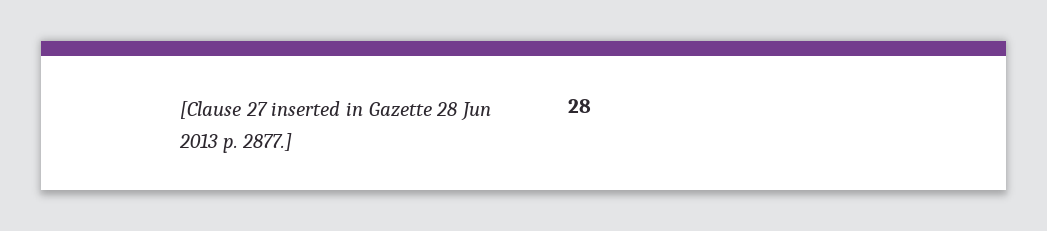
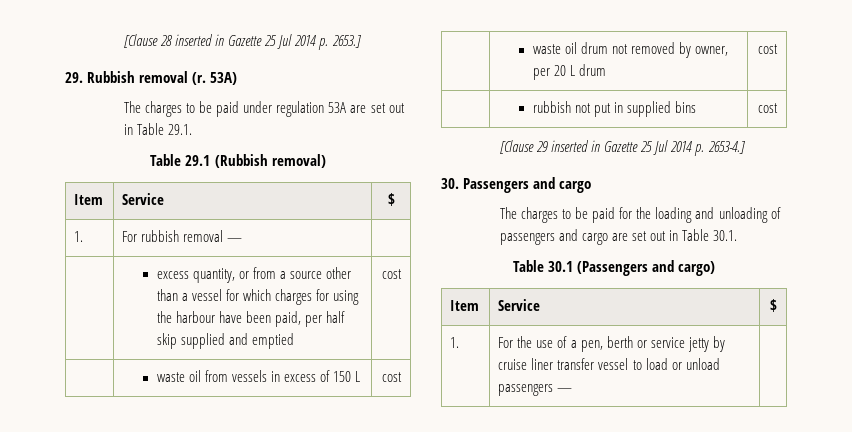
- [Clause 27 inserted in Gazette 28 Jun 2013 p. 2877.]
- 28
+ [Clause 28 inserted in Gazette 25 Jul 2014 p. 2653.]
+ 29. Rubbish removal (r. 53A)
+ The charges to be paid under regulation 53A are set out in Table 29.1.
+ Table 29.1 (Rubbish removal)
+ Item | Service | $
+ 1. | For rubbish removal — |
+ | excess quantity, or from a source other than a vessel for which charges for using the harbour have been paid, per half skip supplied and emptied | cost
+ | waste oil from vessels in excess of 150 L | cost
+ | waste oil drum not removed by owner, per 20 L drum | cost
+ | rubbish not put in supplied bins | cost
+ [Clause 29 inserted in Gazette 25 Jul 2014 p. 2653-4.]
+ 30. Passengers and cargo
+ The charges to be paid for the loading and unloading of passengers and cargo are set out in Table 30.1.
+ Table 30.1 (Passengers and cargo)
+ Item | Service | $
+ 1. | For the use of a pen, berth or service jetty by cruise liner transfer vessel to load or unload passengers — |

